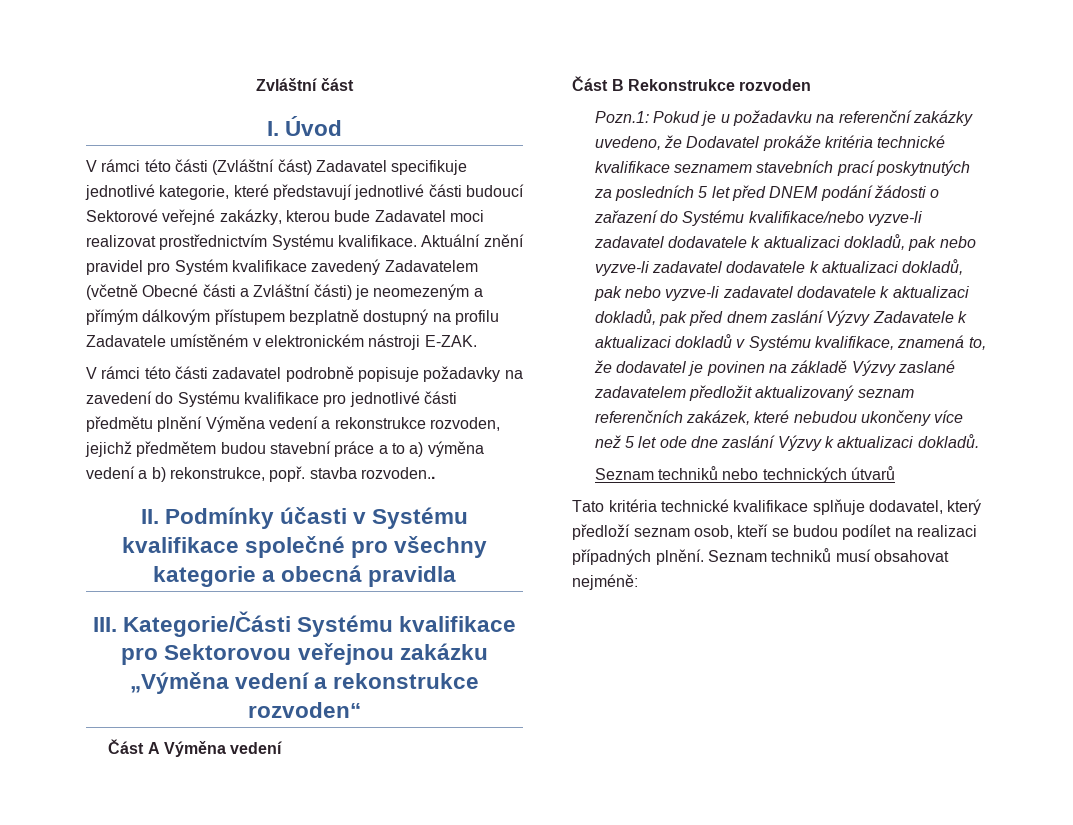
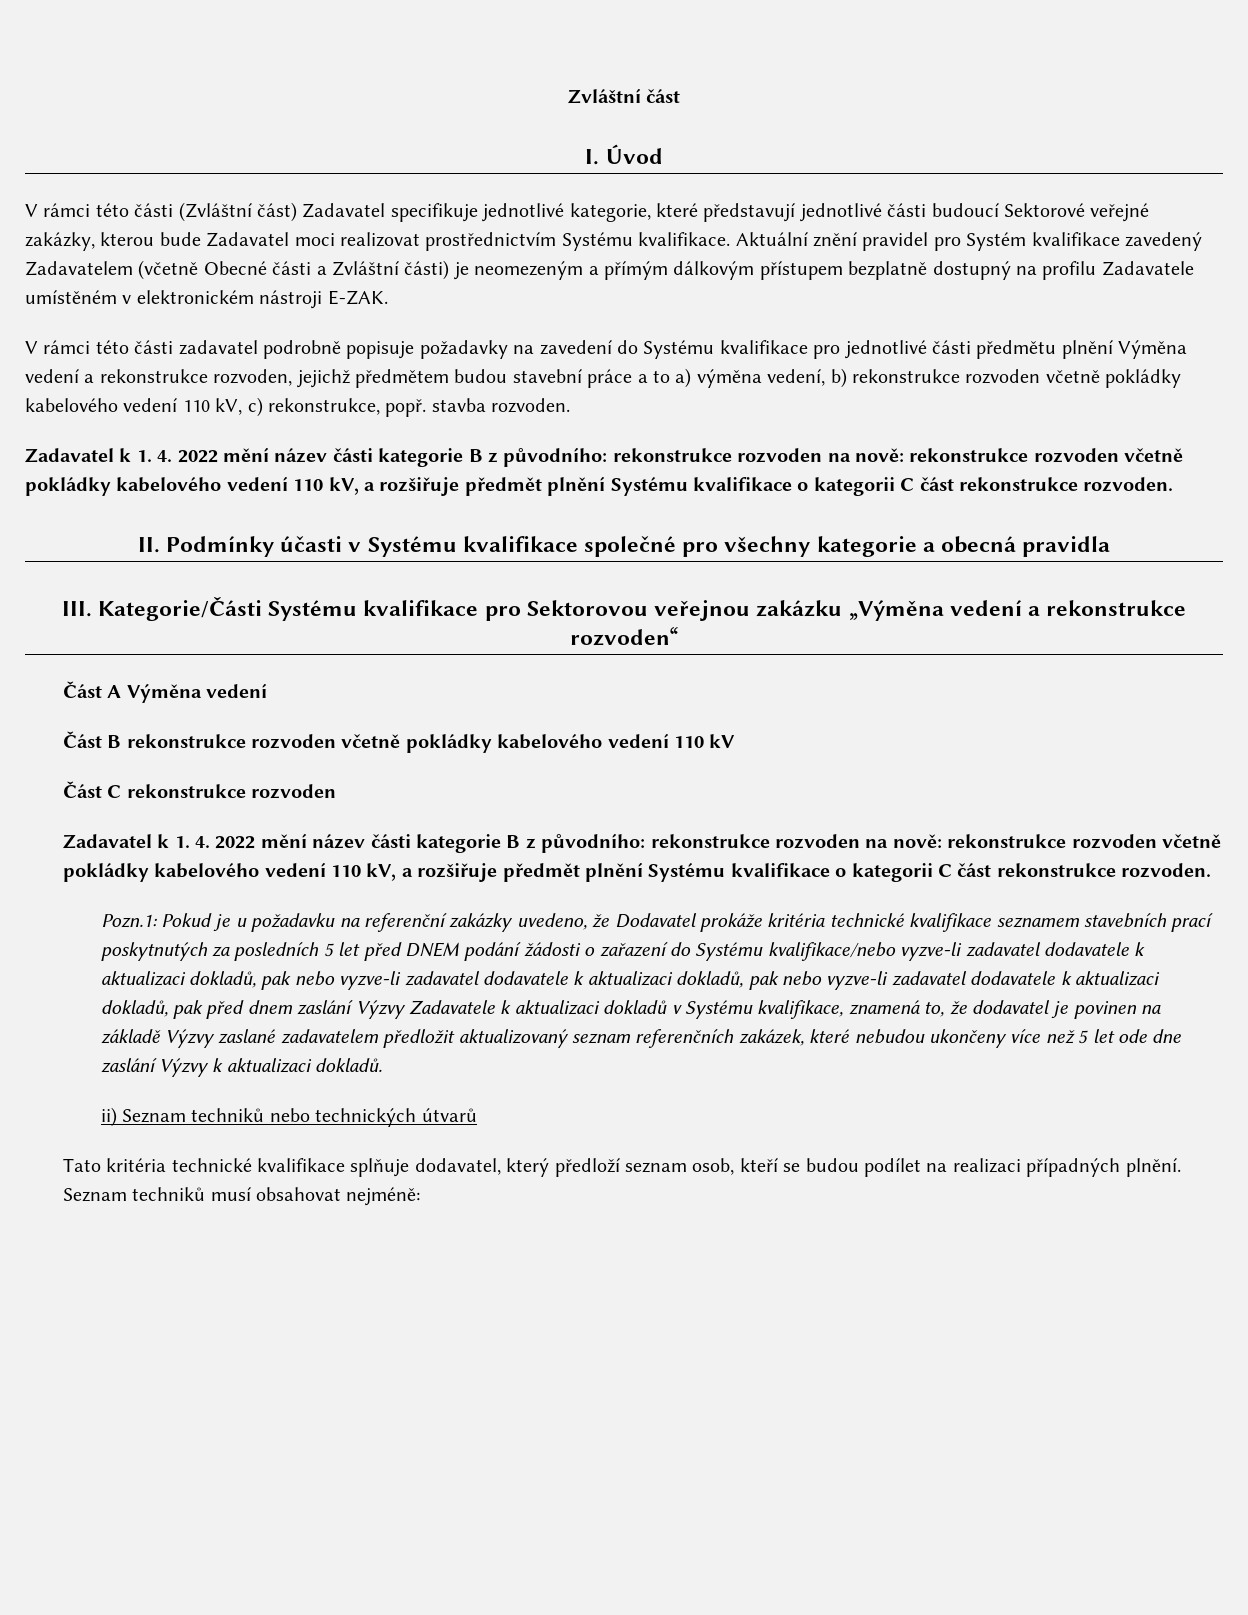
- V rámci této části zadavatel podrobně popisuje požadavky na zavedení do Systému kvalifikace pro jednotlivé části předmětu plnění Výměna vedení a rekonstrukce rozvoden, jejichž předmětem budou stavební práce a to a) výměna vedení a b) rekonstrukce, popř. stavba rozvoden..
+ V rámci této části zadavatel podrobně popisuje požadavky na zavedení do Systému kvalifikace pro jednotlivé části předmětu plnění Výměna vedení a rekonstrukce rozvoden, jejichž předmětem budou stavební práce a to a) výměna vedení, b) rekonstrukce rozvoden včetně pokládky kabelového vedení 110 kV, c) rekonstrukce, popř. stavba rozvoden.
+ Zadavatel k 1. 4. 2022 mění název části kategorie B z původního: rekonstrukce rozvoden na nově: rekonstrukce rozvoden včetně pokládky kabelového vedení 110 kV, a rozšiřuje předmět plnění Systému kvalifikace o kategorii C část rekonstrukce rozvoden.
- Část B Rekonstrukce rozvoden
+ Část B rekonstrukce rozvoden včetně pokládky kabelového vedení 110 kV
+ Část C rekonstrukce rozvoden
+ Zadavatel k 1. 4. 2022 mění název části kategorie B z původního: rekonstrukce rozvoden na nově: rekonstrukce rozvoden včetně pokládky kabelového vedení 110 kV, a rozšiřuje předmět plnění Systému kvalifikace o kategorii C část rekonstrukce rozvoden.
- Seznam techniků nebo technických útvarů
+ ii) Seznam techniků nebo technických útvarů

